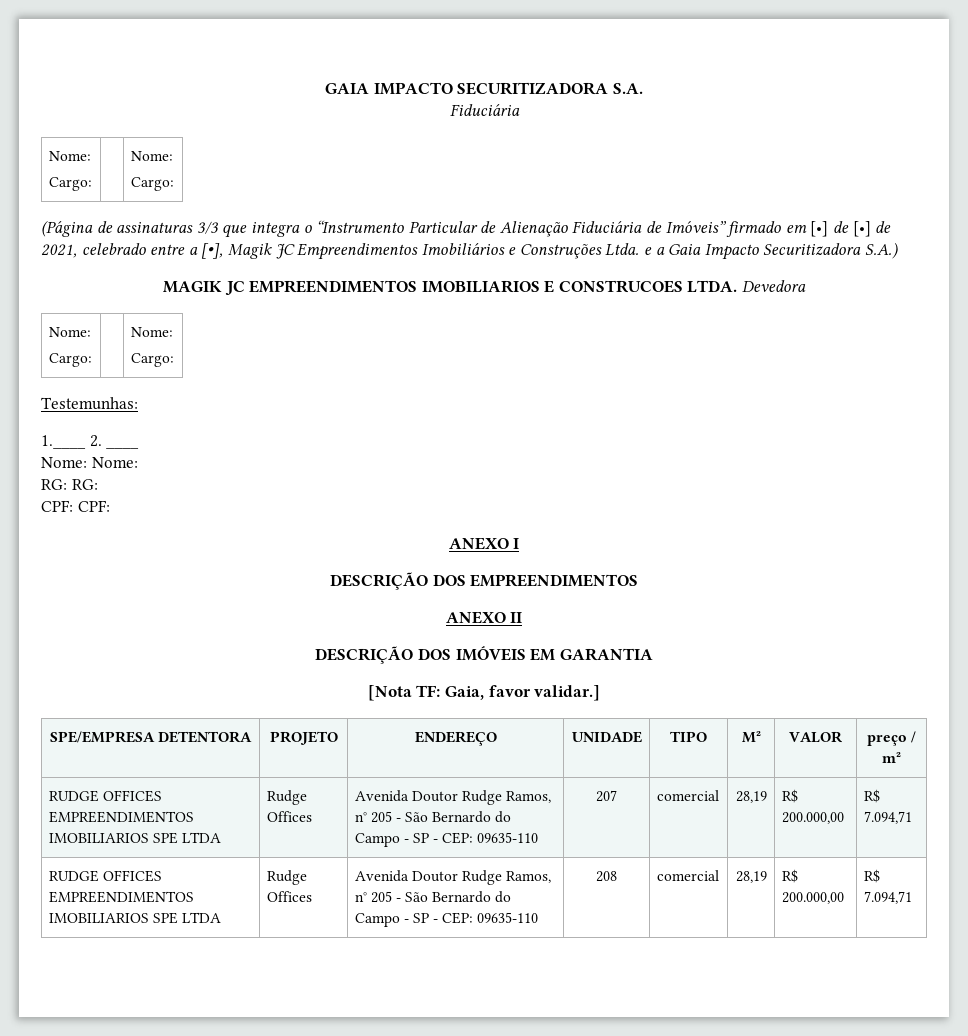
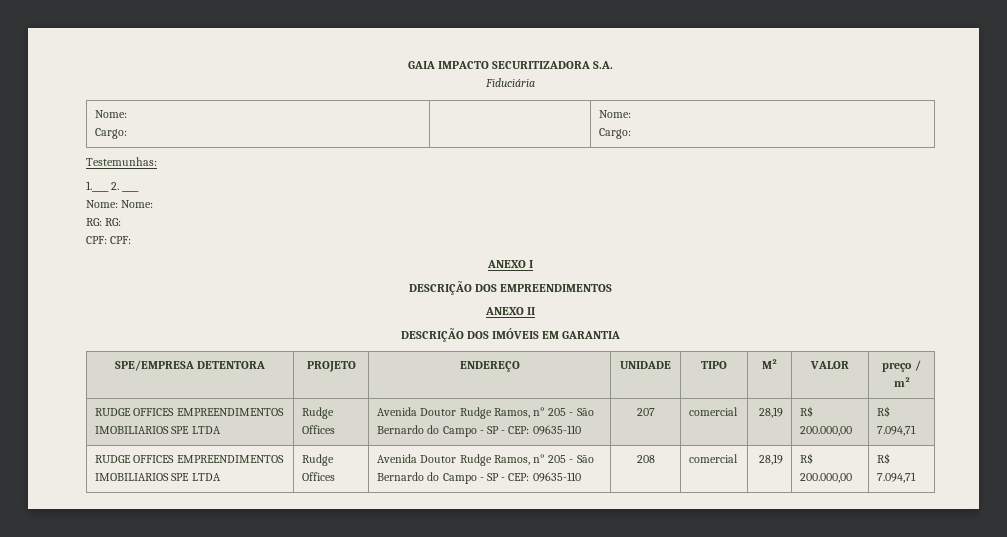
- (Página de assinaturas 3/3 que integra o “Instrumento Particular de Alienação Fiduciária de Imóveis” firmado em [•] de [•] de 2021, celebrado entre a [•], Magik JC Empreendimentos Imobiliários e Construções Ltda. e a Gaia Impacto Securitizadora S.A.)
- MAGIK JC EMPREENDIMENTOS IMOBILIARIOS E CONSTRUCOES LTDA. Devedora
- Nome:
- Cargo: | | Nome:
- Cargo:
- [Nota TF: Gaia, favor validar.]

